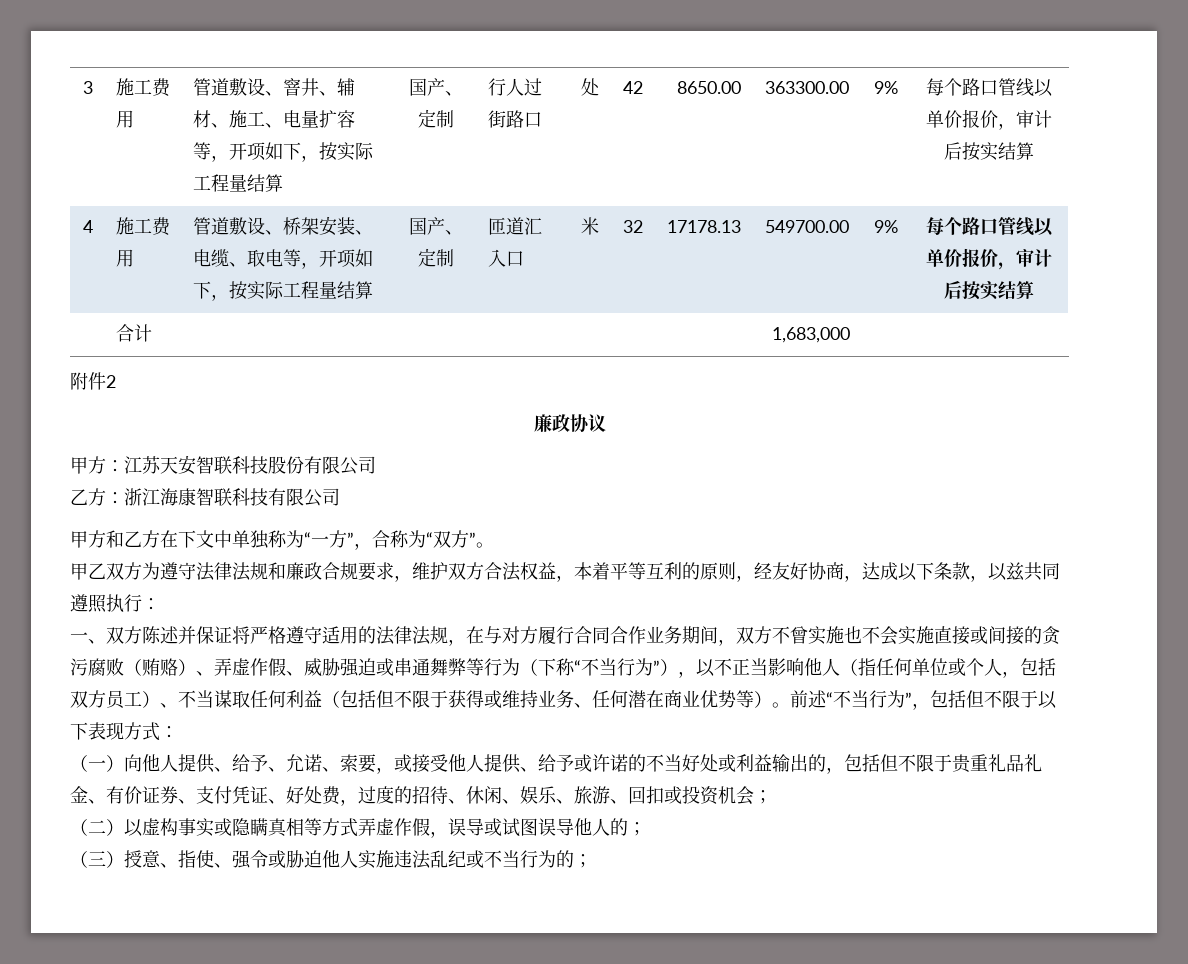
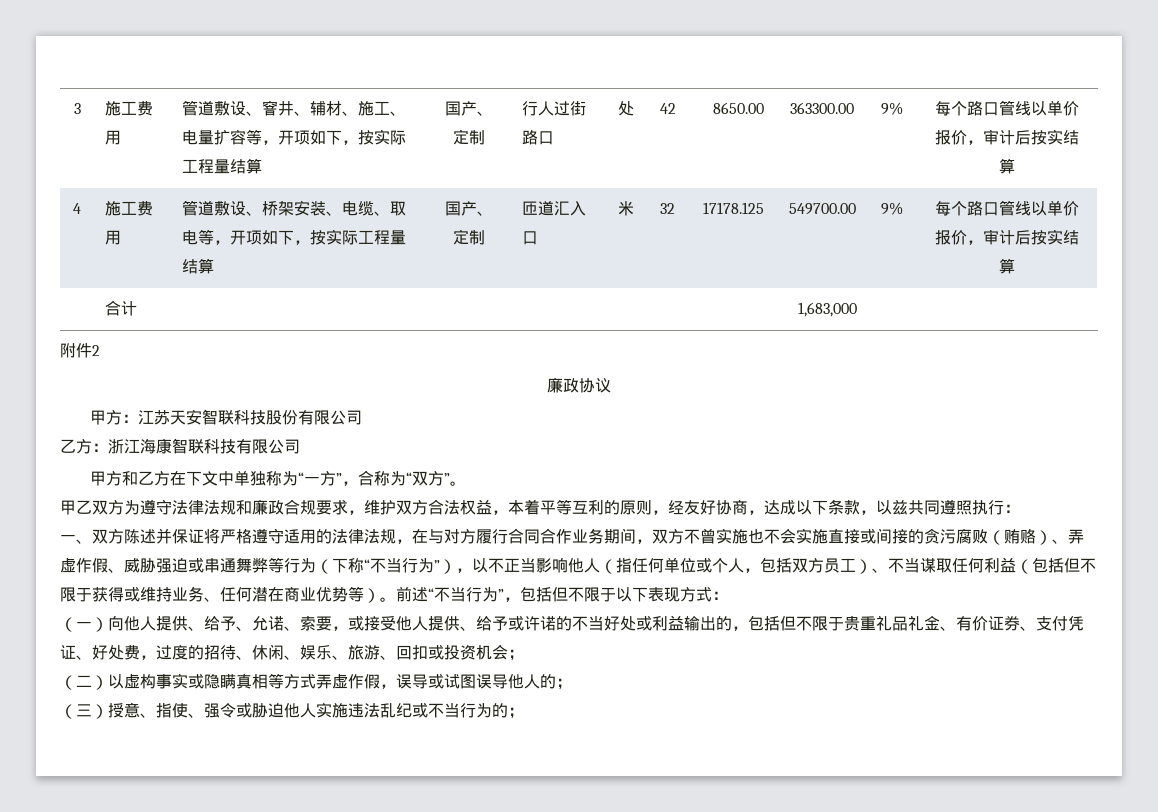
- 4 | 施工费用 | 管道敷设、桥架安装、电缆、取电等，开项如下，按实际工程量结算 | 国产、定制 | 匝道汇入口 | 米 | 32 | 17178.13 | 549700.00 | 9% | 每个路口管线以单价报价，审计后按实结算
+ 4 | 施工费用 | 管道敷设、桥架安装、电缆、取电等，开项如下，按实际工程量结算 | 国产、定制 | 匝道汇入口 | 米 | 32 | 17178.125 | 549700.00 | 9% | 每个路口管线以单价报价，审计后按实结算

